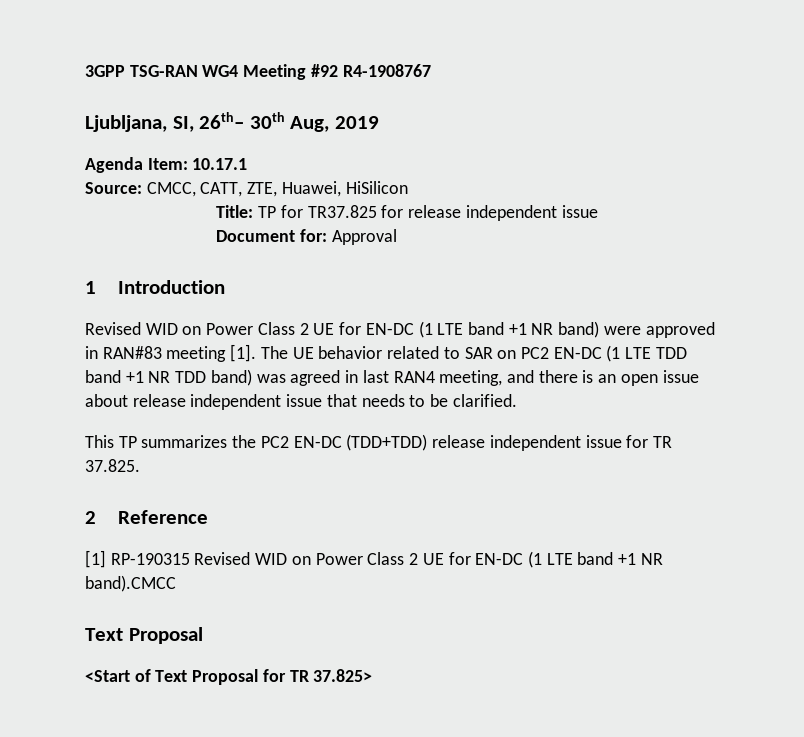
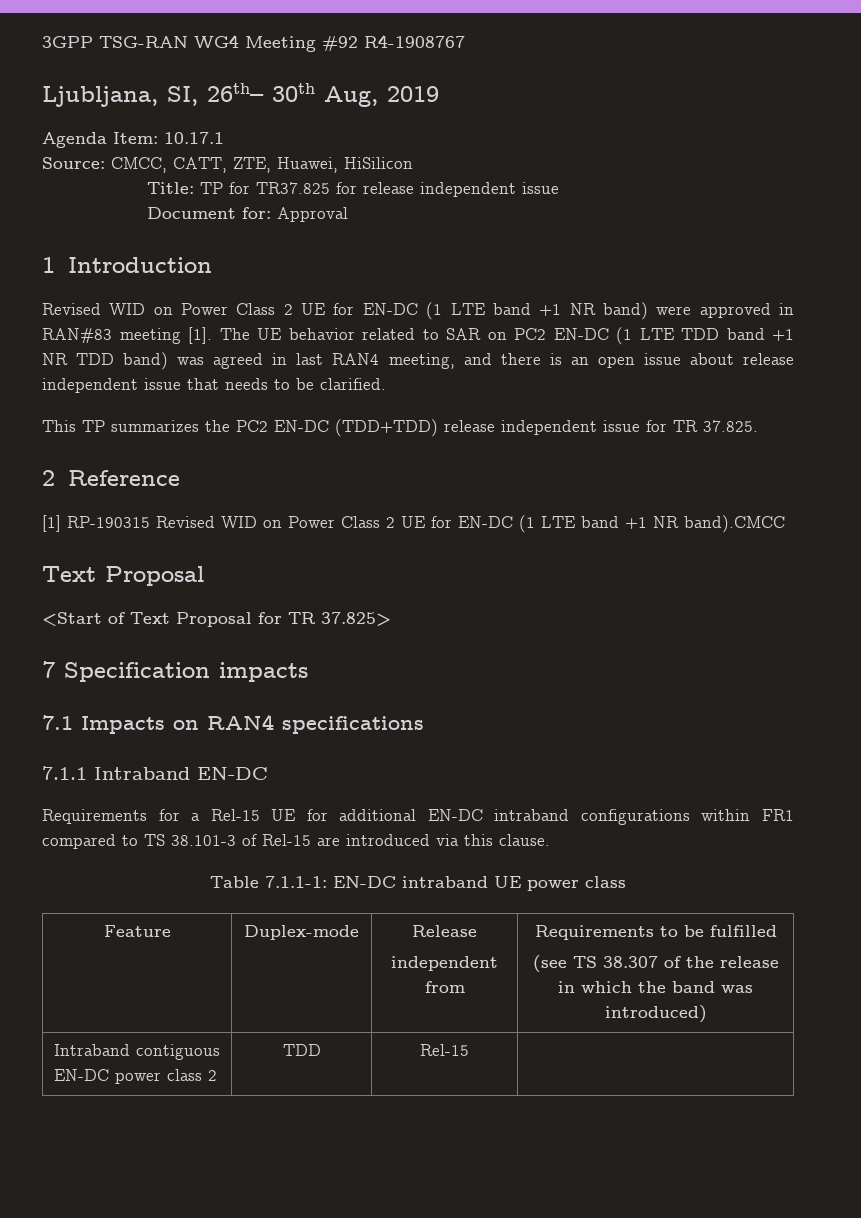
+ 7 Specification impacts
+ 7.1 Impacts on RAN4 specifications
+ 7.1.1 Intraband EN-DC
+ Requirements for a Rel-15 UE for additional EN-DC intraband configurations within FR1 compared to TS 38.101-3 of Rel-15 are introduced via this clause.
+ Table 7.1.1-1: EN-DC intraband UE power class
+ Feature | Duplex-mode | Release
+ independent from | Requirements to be fulfilled
+ (see TS 38.307 of the release in which the band was introduced)
+ Intraband contiguous EN-DC power class 2 | TDD | Rel-15 |

